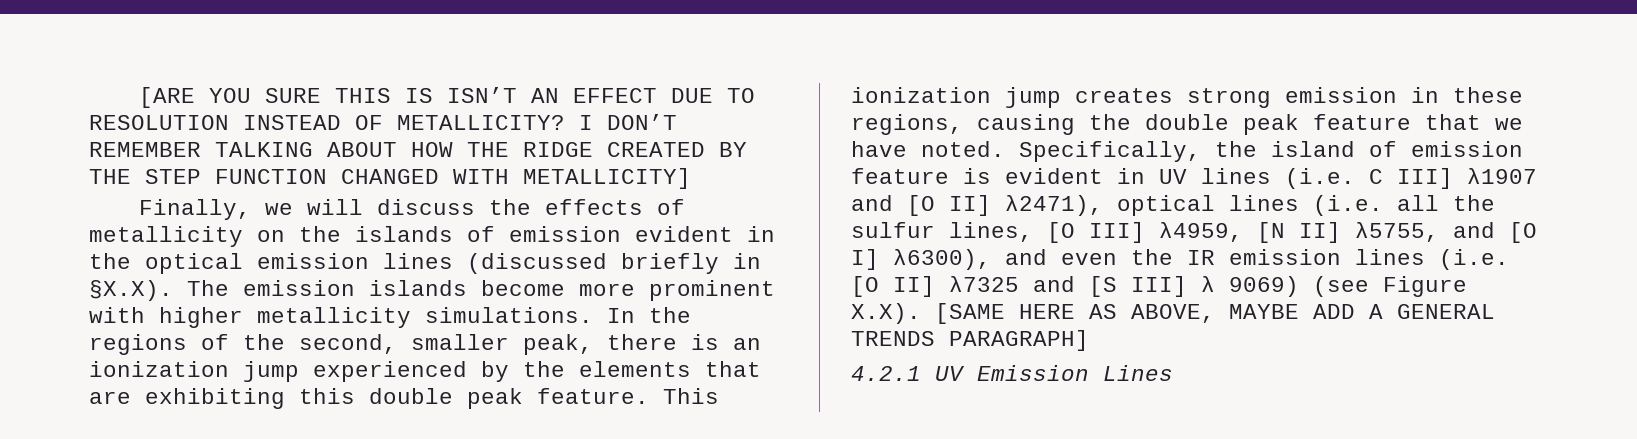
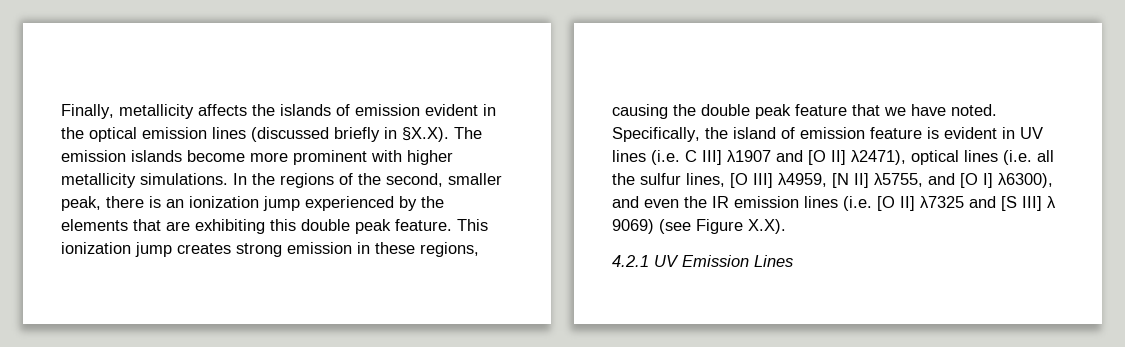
- [ARE YOU SURE THIS IS ISN’T AN EFFECT DUE TO RESOLUTION INSTEAD OF METALLICITY? I DON’T REMEMBER TALKING ABOUT HOW THE RIDGE CREATED BY THE STEP FUNCTION CHANGED WITH METALLICITY]
- Finally, we will discuss the effects of metallicity on the islands of emission evident in the optical emission lines (discussed briefly in §X.X). The emission islands become more prominent with higher metallicity simulations.
+ Finally, metallicity affects the islands of emission evident in the optical emission lines (discussed briefly in §X.X). The emission islands become more prominent with higher metallicity simulations.
- Specifically, the island of emission feature is evident in UV lines (i.e. C III] λ1907 and [O II] λ2471), optical lines (i.e. all the sulfur lines, [O III] λ4959, [N II] λ5755, and [O I] λ6300), and even the IR emission lines (i.e. [O II] λ7325 and [S III] λ 9069) (see Figure X.X). [SAME HERE AS ABOVE, MAYBE ADD A GENERAL TRENDS PARAGRAPH]
+ Specifically, the island of emission feature is evident in UV lines (i.e. C III] λ1907 and [O II] λ2471), optical lines (i.e. all the sulfur lines, [O III] λ4959, [N II] λ5755, and [O I] λ6300), and even the IR emission lines (i.e. [O II] λ7325 and [S III] λ 9069) (see Figure X.X).

